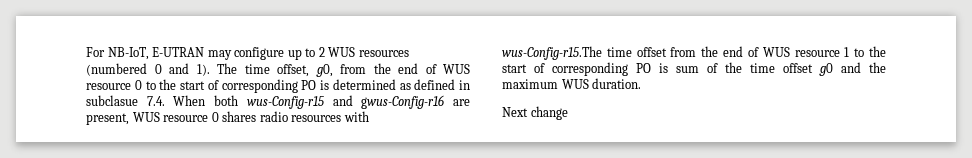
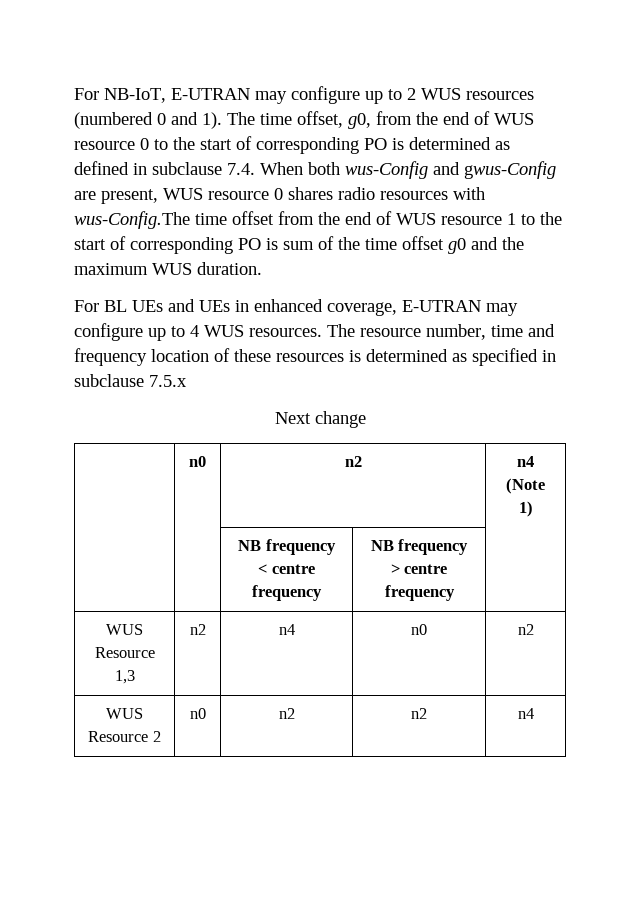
- The time offset, g0, from the end of WUS resource 0 to the start of corresponding PO is determined as defined in subclasue 7.4. When both wus-Config-r15 and gwus-Config-r16 are present, WUS resource 0 shares radio resources with wus-Config-r15.The time offset from the end of WUS resource 1 to the start of corresponding PO is sum of the time offset g0 and the maximum WUS duration.
+ The time offset, g0, from the end of WUS resource 0 to the start of corresponding PO is determined as defined in subclause 7.4. When both wus-Config and gwus-Config are present, WUS resource 0 shares radio resources with wus-Config.The time offset from the end of WUS resource 1 to the start of corresponding PO is sum of the time offset g0 and the maximum WUS duration.
+ For BL UEs and UEs in enhanced coverage, E-UTRAN may configure up to 4 WUS resources. The resource number, time and frequency location of these resources is determined as specified in subclause 7.5.x
  Next change
+ | n0 | n2 | n4 (Note 1)
+ | | NB frequency < centre frequency | NB frequency > centre frequency |
+ WUS Resource 1,3 | n2 | n4 | n0 | n2
+ WUS Resource 2 | n0 | n2 | n2 | n4

